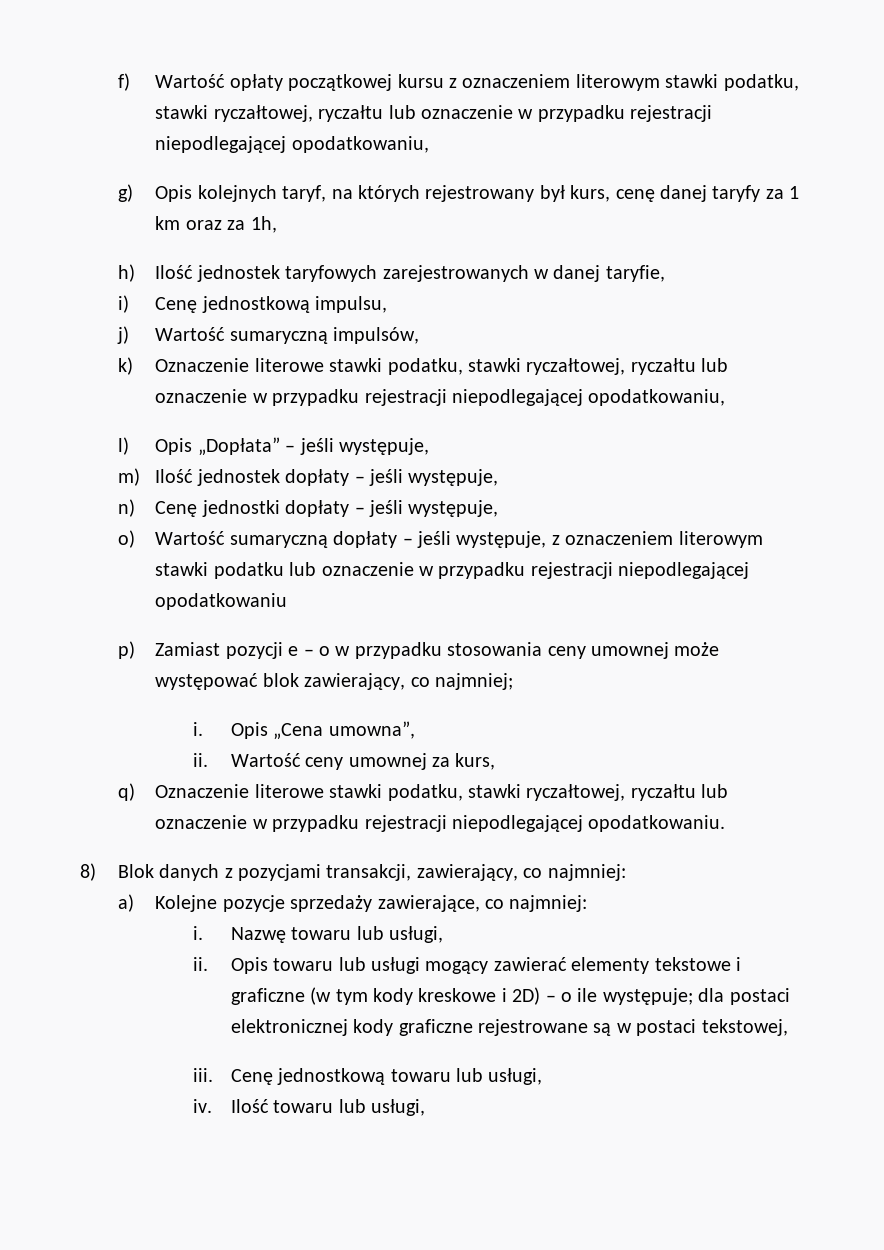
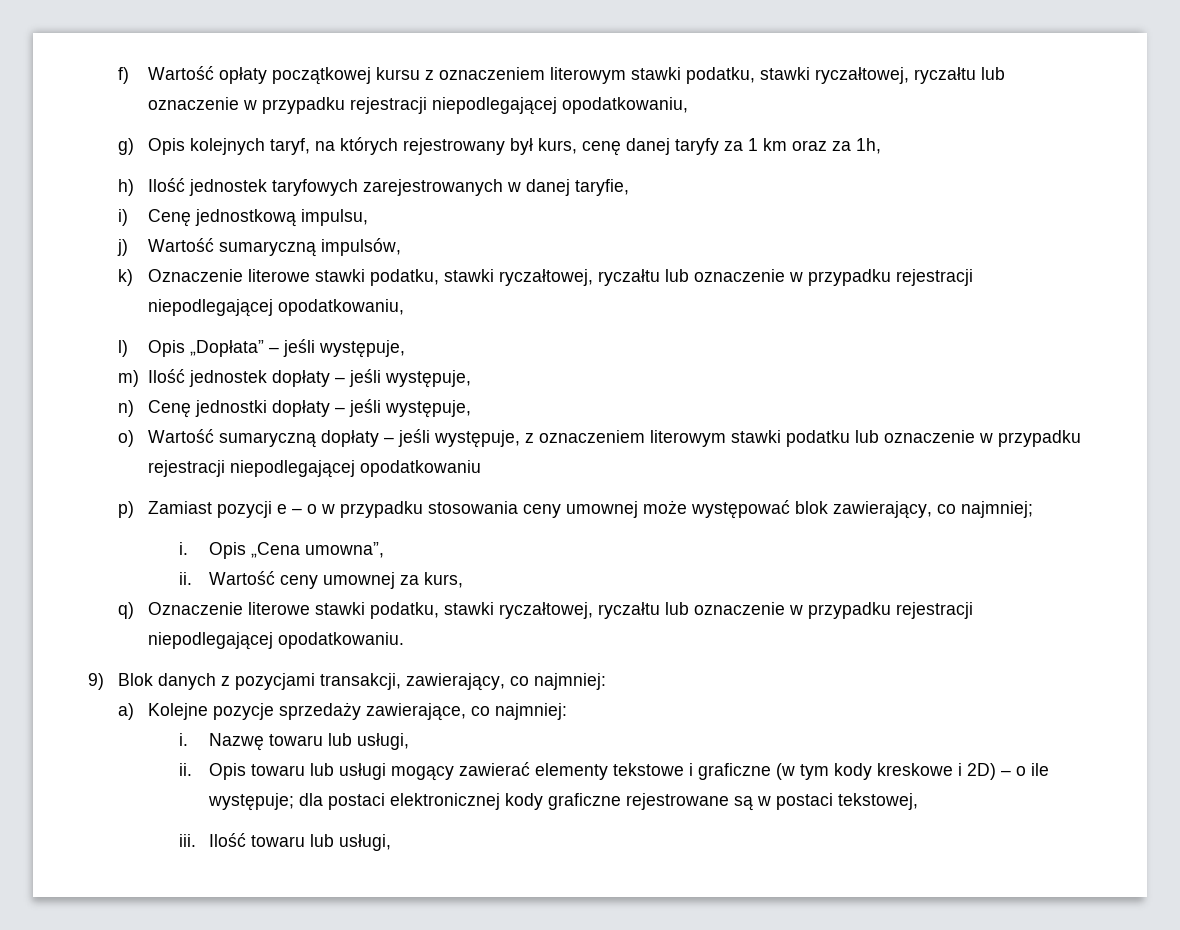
- 8) Blok danych z pozycjami transakcji, zawierający, co najmniej:
+ 9) Blok danych z pozycjami transakcji, zawierający, co najmniej:
- Cenę jednostkową towaru lub usługi,
- iv.

